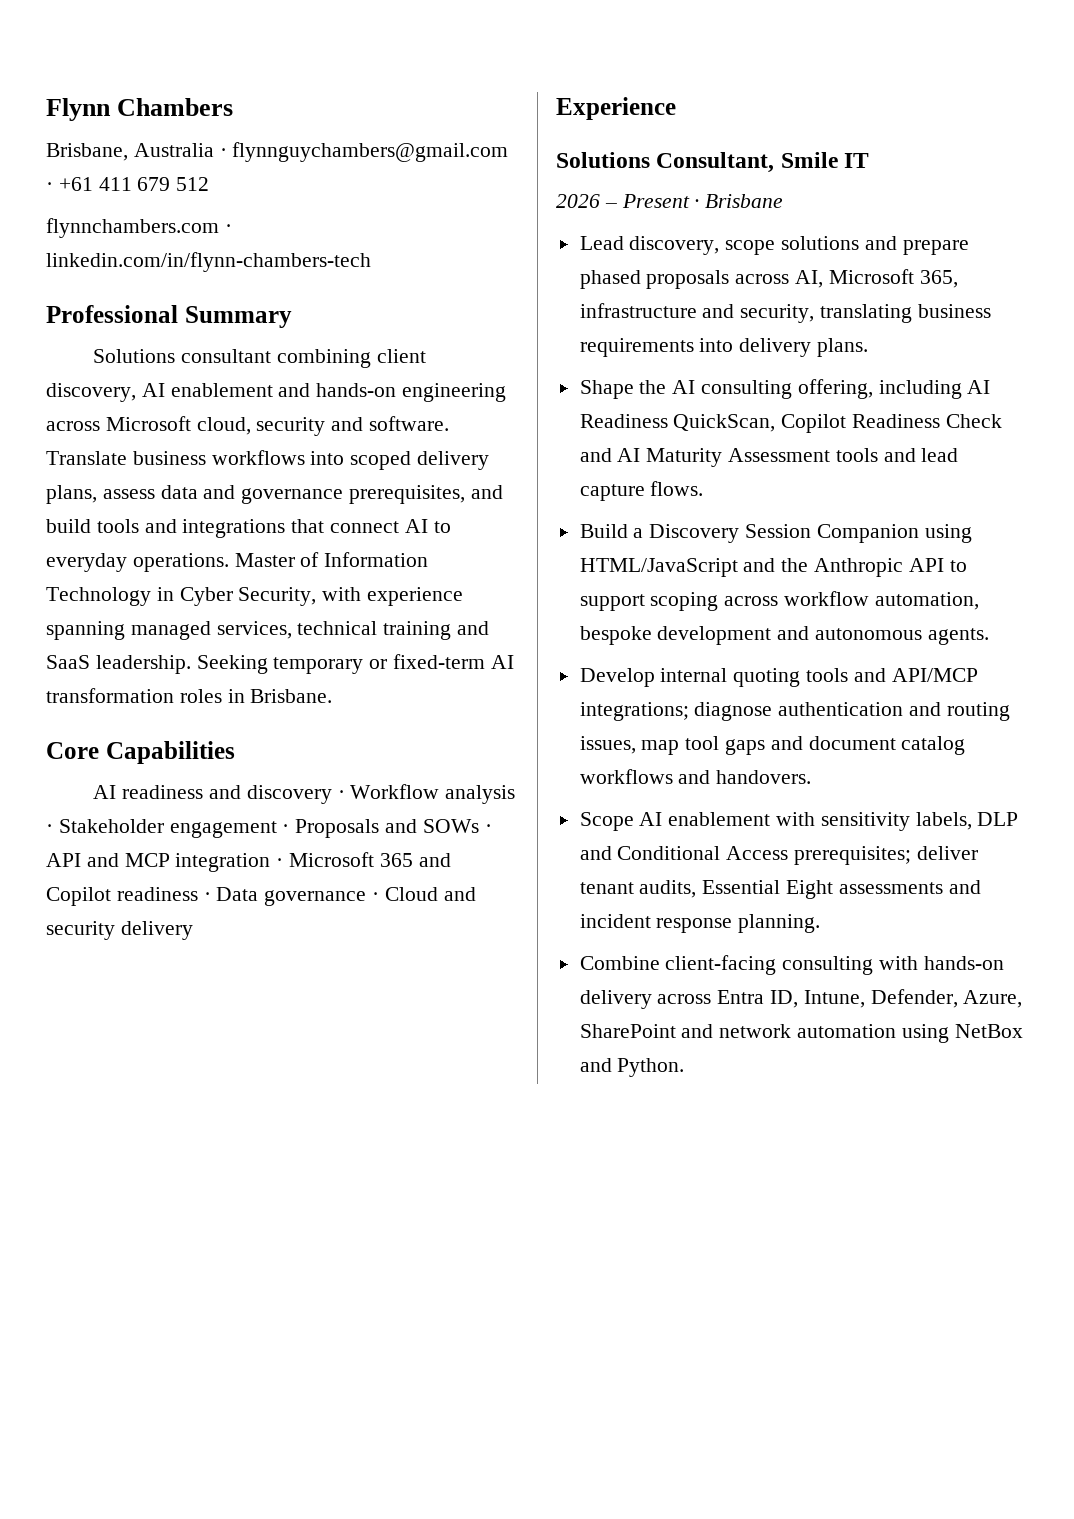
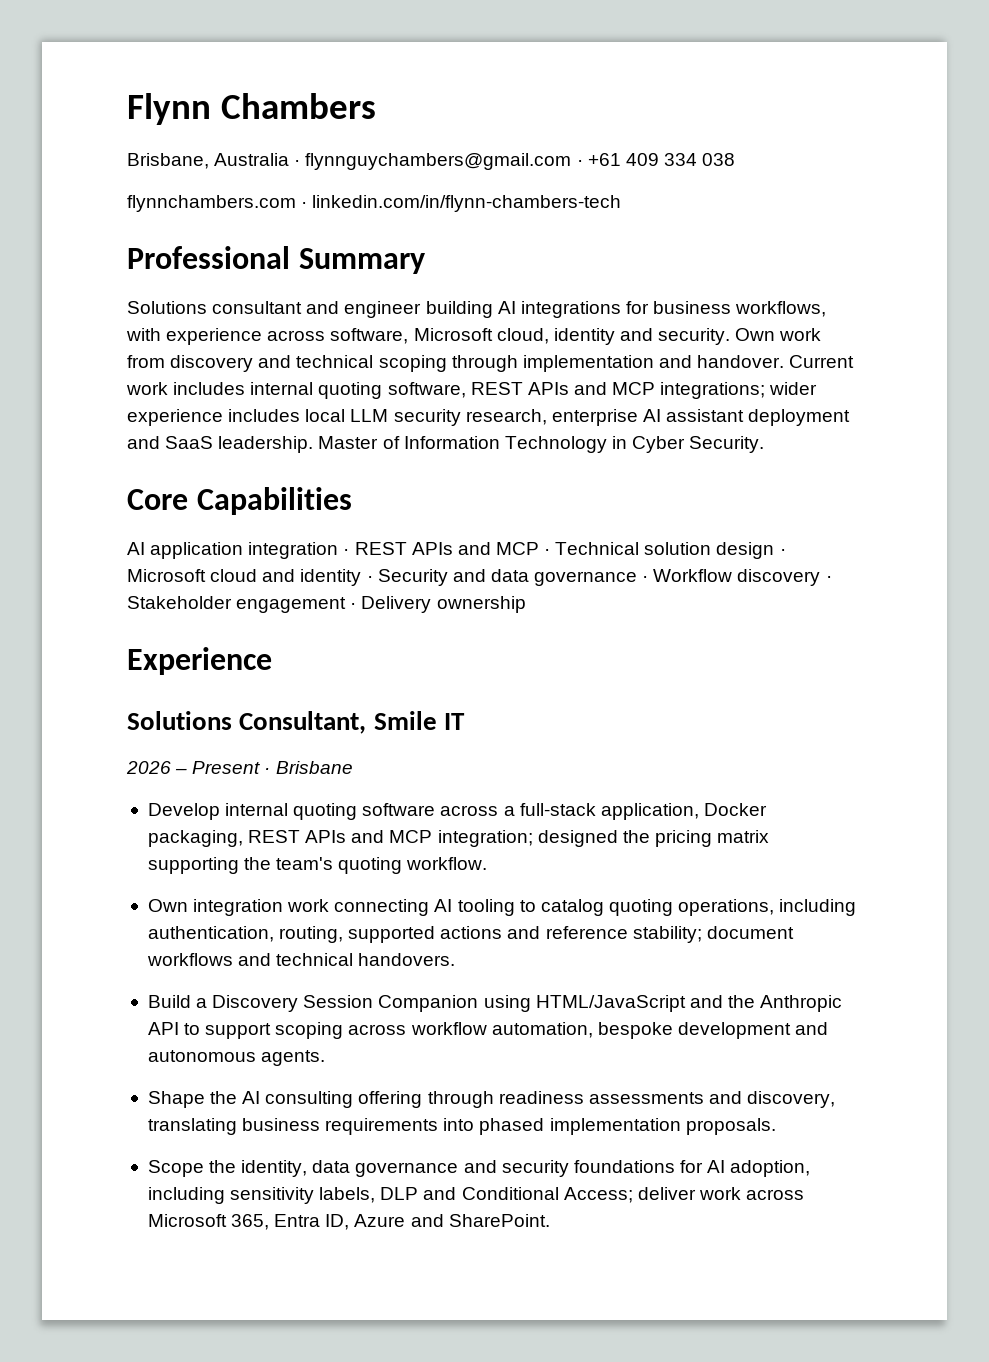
- Brisbane, Australia · flynnguychambers@gmail.com · +61 411 679 512
+ Brisbane, Australia · flynnguychambers@gmail.com · +61 409 334 038
- Solutions consultant combining client discovery, AI enablement and hands-on engineering across Microsoft cloud, security and software. Translate business workflows into scoped delivery plans, assess data and governance prerequisites, and build tools and integrations that connect AI to everyday operations.
+ Solutions consultant and engineer building AI integrations for business workflows, with experience across software, Microsoft cloud, identity and security. Own work from discovery and technical scoping through implementation and handover. Current work includes internal quoting software, REST APIs and MCP integrations; wider experience includes local LLM security research, enterprise AI assistant deployment and SaaS leadership.
- Master of Information Technology in Cyber Security, with experience spanning managed services, technical training and SaaS leadership. Seeking temporary or fixed-term AI transformation roles in Brisbane.
+ Master of Information Technology in Cyber Security.
  Core Capabilities
- AI readiness and discovery · Workflow analysis · Stakeholder engagement · Proposals and SOWs · API and MCP integration · Microsoft 365 and Copilot readiness · Data governance · Cloud and security delivery
+ AI application integration · REST APIs and MCP · Technical solution design · Microsoft cloud and identity · Security and data governance · Workflow discovery · Stakeholder engagement · Delivery ownership
- Lead discovery, scope solutions and prepare phased proposals across AI, Microsoft 365, infrastructure and security, translating business requirements into delivery plans.
- Shape the AI consulting offering, including AI Readiness QuickScan, Copilot Readiness Check and AI Maturity Assessment tools and lead capture flows.
+ Develop internal quoting software across a full-stack application, Docker packaging, REST APIs and MCP integration; designed the pricing matrix supporting the team's quoting workflow.
+ Own integration work connecting AI tooling to catalog quoting operations, including authentication, routing, supported actions and reference stability; document workflows and technical handovers.
- Develop internal quoting tools and API/MCP integrations; diagnose authentication and routing issues, map tool gaps and document catalog workflows and handovers.
- Scope AI enablement with sensitivity labels, DLP and Conditional Access prerequisites; deliver tenant audits, Essential Eight assessments and incident response planning.
- Combine client-facing consulting with hands-on delivery across Entra ID, Intune, Defender, Azure, SharePoint and network automation using NetBox and Python.
+ Shape the AI consulting offering through readiness assessments and discovery, translating business requirements into phased implementation proposals.
+ Scope the identity, data governance and security foundations for AI adoption, including sensitivity labels, DLP and Conditional Access; deliver work across Microsoft 365, Entra ID, Azure and SharePoint.

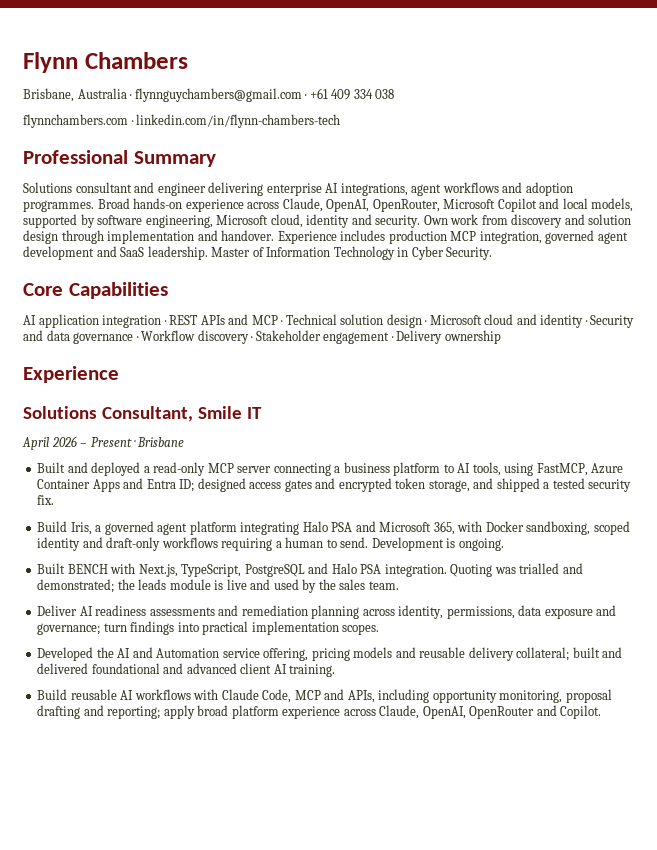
- Solutions consultant and engineer building AI integrations for business workflows, with experience across software, Microsoft cloud, identity and security.
+ Solutions consultant and engineer delivering enterprise AI integrations, agent workflows and adoption programmes. Broad hands-on experience across Claude, OpenAI, OpenRouter, Microsoft Copilot and local models, supported by software engineering, Microsoft cloud, identity and security.
- Own work from discovery and technical scoping through implementation and handover.
+ Own work from discovery and solution design through implementation and handover.
- Current work includes internal quoting software, REST APIs and MCP integrations; wider experience includes local LLM security research, enterprise AI assistant deployment and SaaS leadership.
+ Experience includes production MCP integration, governed agent development and SaaS leadership.
- 2026 – Present · Brisbane
+ April 2026 – Present · Brisbane
- Develop internal quoting software across a full-stack application, Docker packaging, REST APIs and MCP integration; designed the pricing matrix supporting the team's quoting workflow.
- Own integration work connecting AI tooling to catalog quoting operations, including authentication, routing, supported actions and reference stability; document workflows and technical handovers.
- Build a Discovery Session Companion using HTML/JavaScript and the Anthropic API to support scoping across workflow automation, bespoke development and autonomous agents.
- Shape the AI consulting offering through readiness assessments and discovery, translating business requirements into phased implementation proposals.
- Scope the identity, data governance and security foundations for AI adoption, including sensitivity labels, DLP and Conditional Access; deliver work across Microsoft 365, Entra ID, Azure and SharePoint.
+ Built and deployed a read-only MCP server connecting a business platform to AI tools, using FastMCP, Azure Container Apps and Entra ID; designed access gates and encrypted token storage, and shipped a tested security fix.
+ Build Iris, a governed agent platform integrating Halo PSA and Microsoft 365, with Docker sandboxing, scoped identity and draft-only workflows requiring a human to send. Development is ongoing.
+ Built BENCH with Next.js, TypeScript, PostgreSQL and Halo PSA integration. Quoting was trialled and demonstrated; the leads module is live and used by the sales team.
+ Deliver AI readiness assessments and remediation planning across identity, permissions, data exposure and governance; turn findings into practical implementation scopes.
+ Developed the AI and Automation service offering, pricing models and reusable delivery collateral; built and delivered foundational and advanced client AI training.
+ Build reusable AI workflows with Claude Code, MCP and APIs, including opportunity monitoring, proposal drafting and reporting; apply broad platform experience across Claude, OpenAI, OpenRouter and Copilot.

